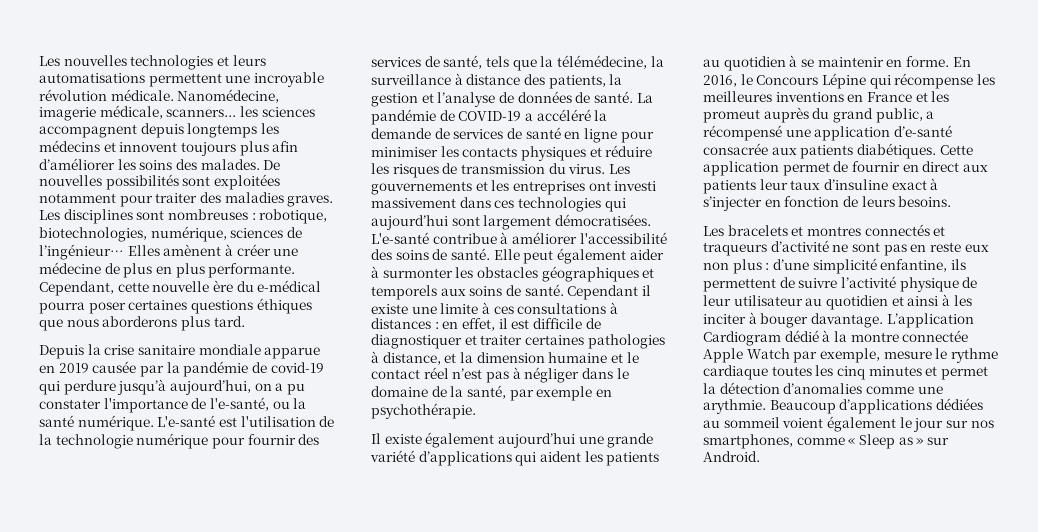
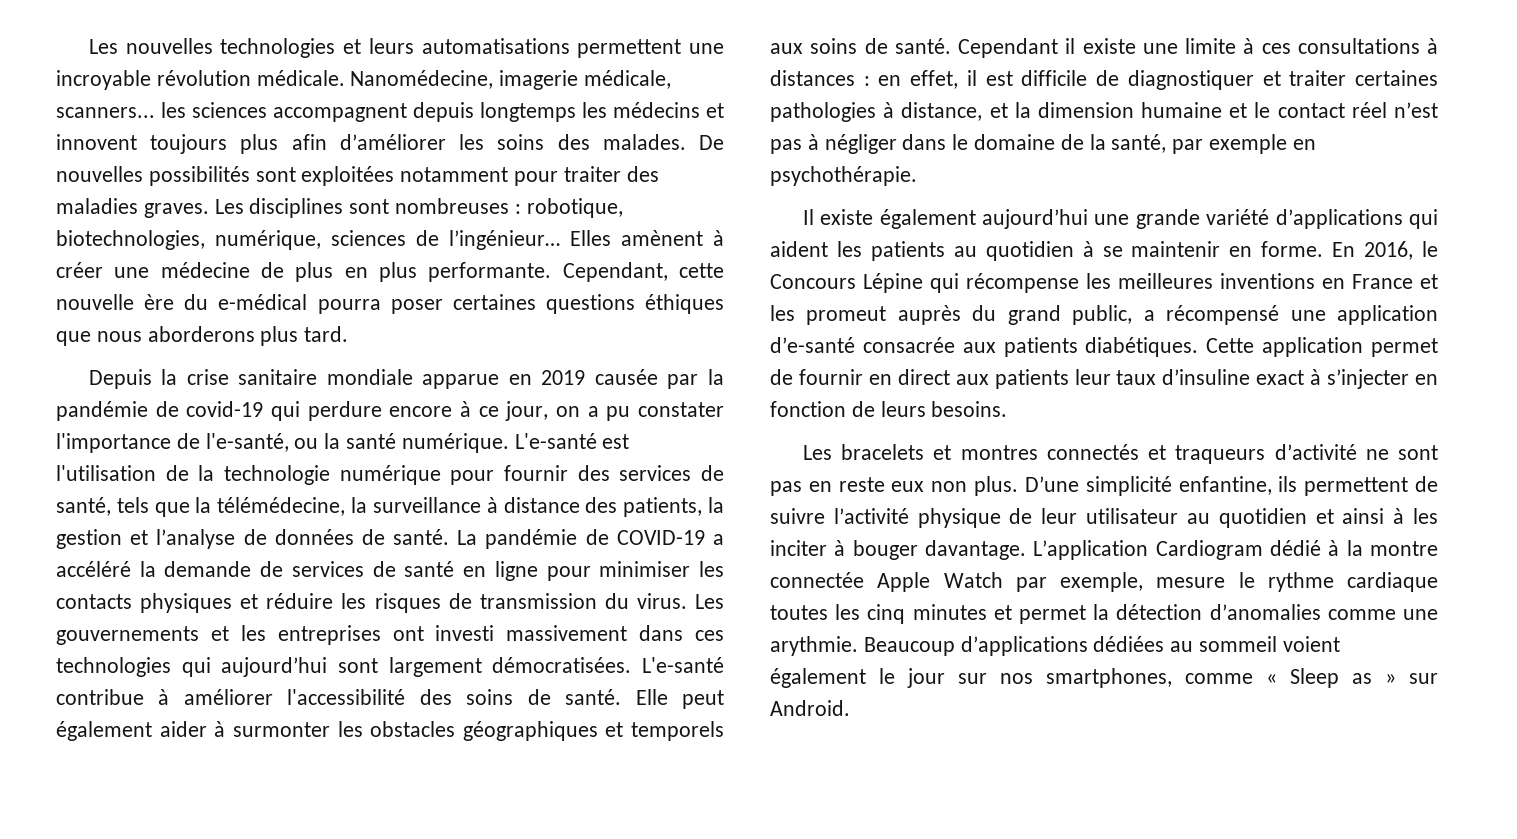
- Depuis la crise sanitaire mondiale apparue en 2019 causée par la pandémie de covid-19 qui perdure jusqu’à aujourd’hui, on a pu constater l'importance de l'e-santé, ou la santé numérique.
+ Depuis la crise sanitaire mondiale apparue en 2019 causée par la pandémie de covid-19 qui perdure encore à ce jour, on a pu constater l'importance de l'e-santé, ou la santé numérique.
- Les bracelets et montres connectés et traqueurs d’activité ne sont pas en reste eux non plus : d’une simplicité enfantine, ils permettent de suivre l’activité physique de leur utilisateur au quotidien et ainsi à les inciter à bouger davantage.
+ Les bracelets et montres connectés et traqueurs d’activité ne sont pas en reste eux non plus. D’une simplicité enfantine, ils permettent de suivre l’activité physique de leur utilisateur au quotidien et ainsi à les inciter à bouger davantage.

